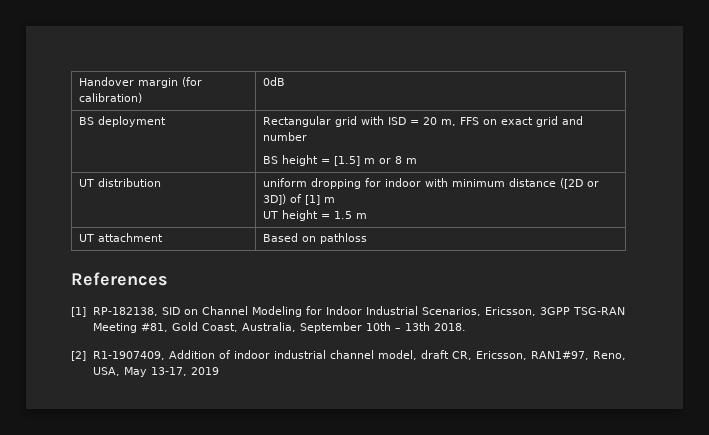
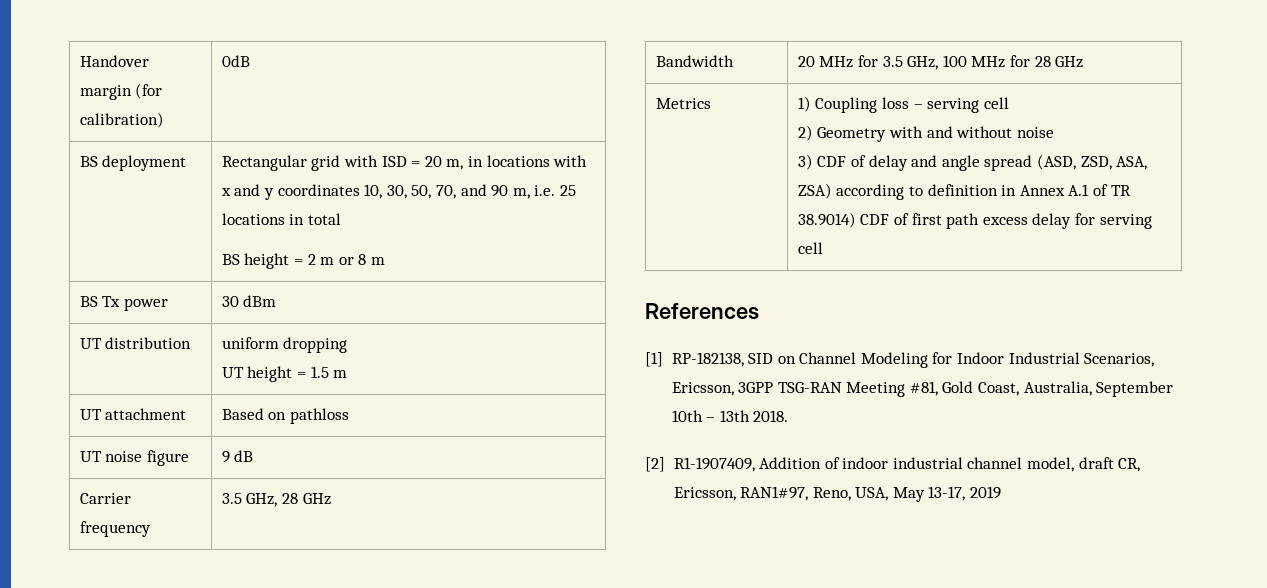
- BS deployment | Rectangular grid with ISD = 20 m, FFS on exact grid and number
- BS height = [1.5] m or 8 m
+ BS deployment | Rectangular grid with ISD = 20 m, in locations with x and y coordinates 10, 30, 50, 70, and 90 m, i.e. 25 locations in total
+ BS height = 2 m or 8 m
+ BS Tx power | 30 dBm
- UT distribution | uniform dropping for indoor with minimum distance ([2D or 3D]) of [1] m
+ UT distribution | uniform dropping
+ UT noise figure | 9 dB
+ Carrier frequency | 3.5 GHz, 28 GHz
+ Bandwidth | 20 MHz for 3.5 GHz, 100 MHz for 28 GHz
+ Metrics | 1) Coupling loss – serving cell
+ 2) Geometry with and without noise
+ 3) CDF of delay and angle spread (ASD, ZSD, ASA, ZSA) according to definition in Annex A.1 of TR 38.9014) CDF of first path excess delay for serving cell

